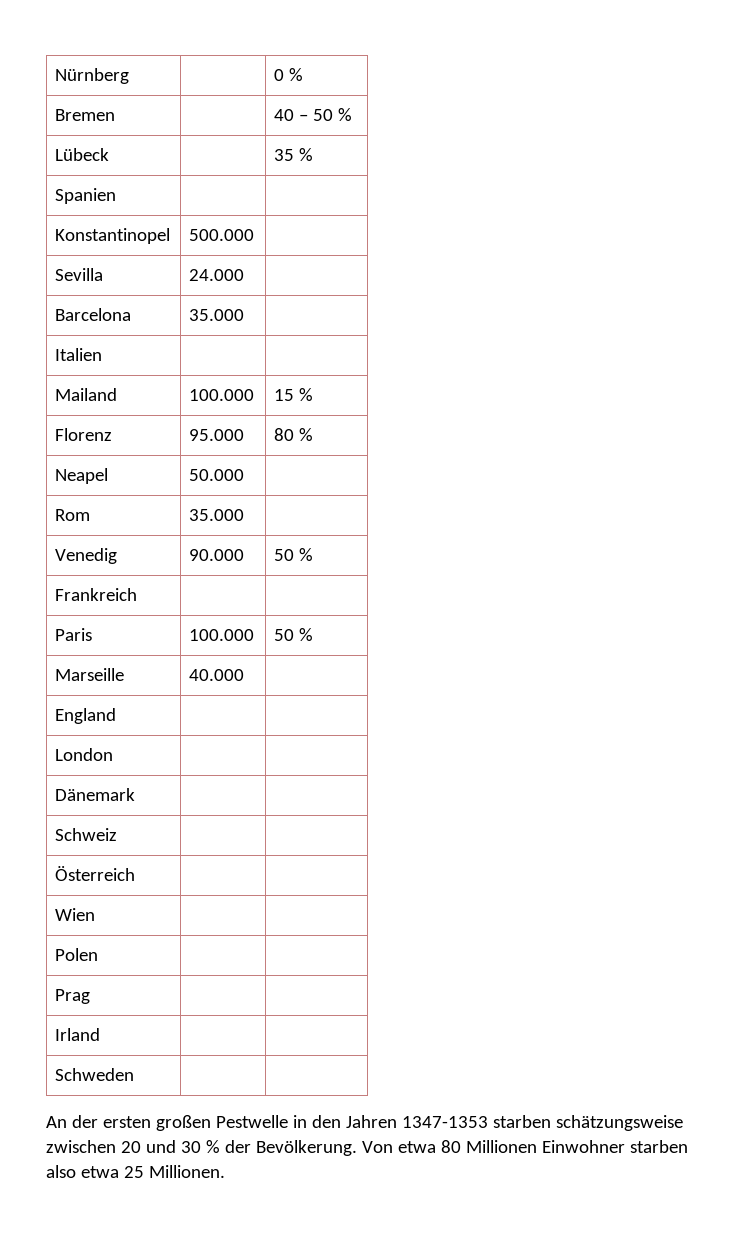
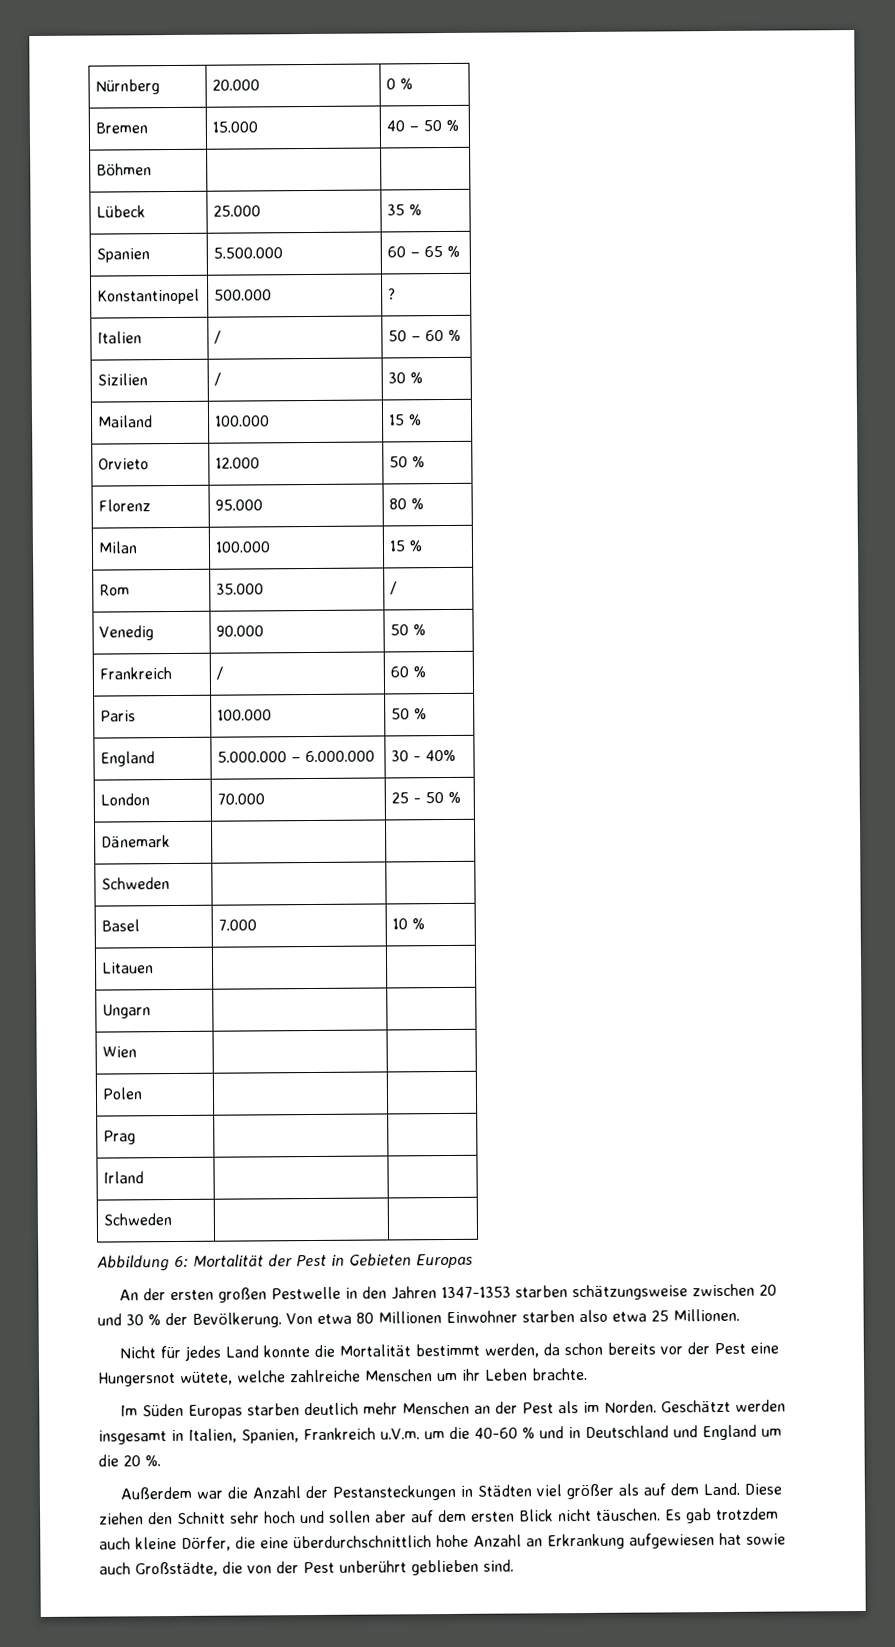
- Nürnberg | | 0 %
+ Nürnberg | 20.000 | 0 %
- Bremen | | 40 – 50 %
+ Bremen | 15.000 | 40 – 50 %
+ Böhmen | |
- Lübeck | | 35 %
+ Lübeck | 25.000 | 35 %
- Spanien | |
- Konstantinopel | 500.000 |
- Sevilla | 24.000 |
- Barcelona | 35.000 |
- Italien | |
+ Spanien | 5.500.000 | 60 – 65 %
+ Konstantinopel | 500.000 | ?
+ Italien | / | 50 – 60 %
+ Sizilien | / | 30 %
+ Orvieto | 12.000 | 50 %
- Neapel | 50.000 |
+ Milan | 100.000 | 15 %
- Rom | 35.000 |
+ Rom | 35.000 | /
- Frankreich | |
+ Frankreich | / | 60 %
- Marseille | 40.000 |
- England | |
- London | |
+ England | 5.000.000 – 6.000.000 | 30 - 40%
+ London | 70.000 | 25 - 50 %
  Dänemark | |
- Schweiz | |
- Österreich | |
+ Schweden | |
+ Basel | 7.000 | 10 %
+ Litauen | |
+ Ungarn | |
+ Abbildung 6: Mortalität der Pest in Gebieten Europas
+ Nicht für jedes Land konnte die Mortalität bestimmt werden, da schon bereits vor der Pest eine Hungersnot wütete, welche zahlreiche Menschen um ihr Leben brachte.
+ Im Süden Europas starben deutlich mehr Menschen an der Pest als im Norden. Geschätzt werden insgesamt in Italien, Spanien, Frankreich u.V.m. um die 40-60 % und in Deutschland und England um die 20 %.
+ Außerdem war die Anzahl der Pestansteckungen in Städten viel größer als auf dem Land. Diese ziehen den Schnitt sehr hoch und sollen aber auf dem ersten Blick nicht täuschen. Es gab trotzdem auch kleine Dörfer, die eine überdurchschnittlich hohe Anzahl an Erkrankung aufgewiesen hat sowie auch Großstädte, die von der Pest unberührt geblieben sind.

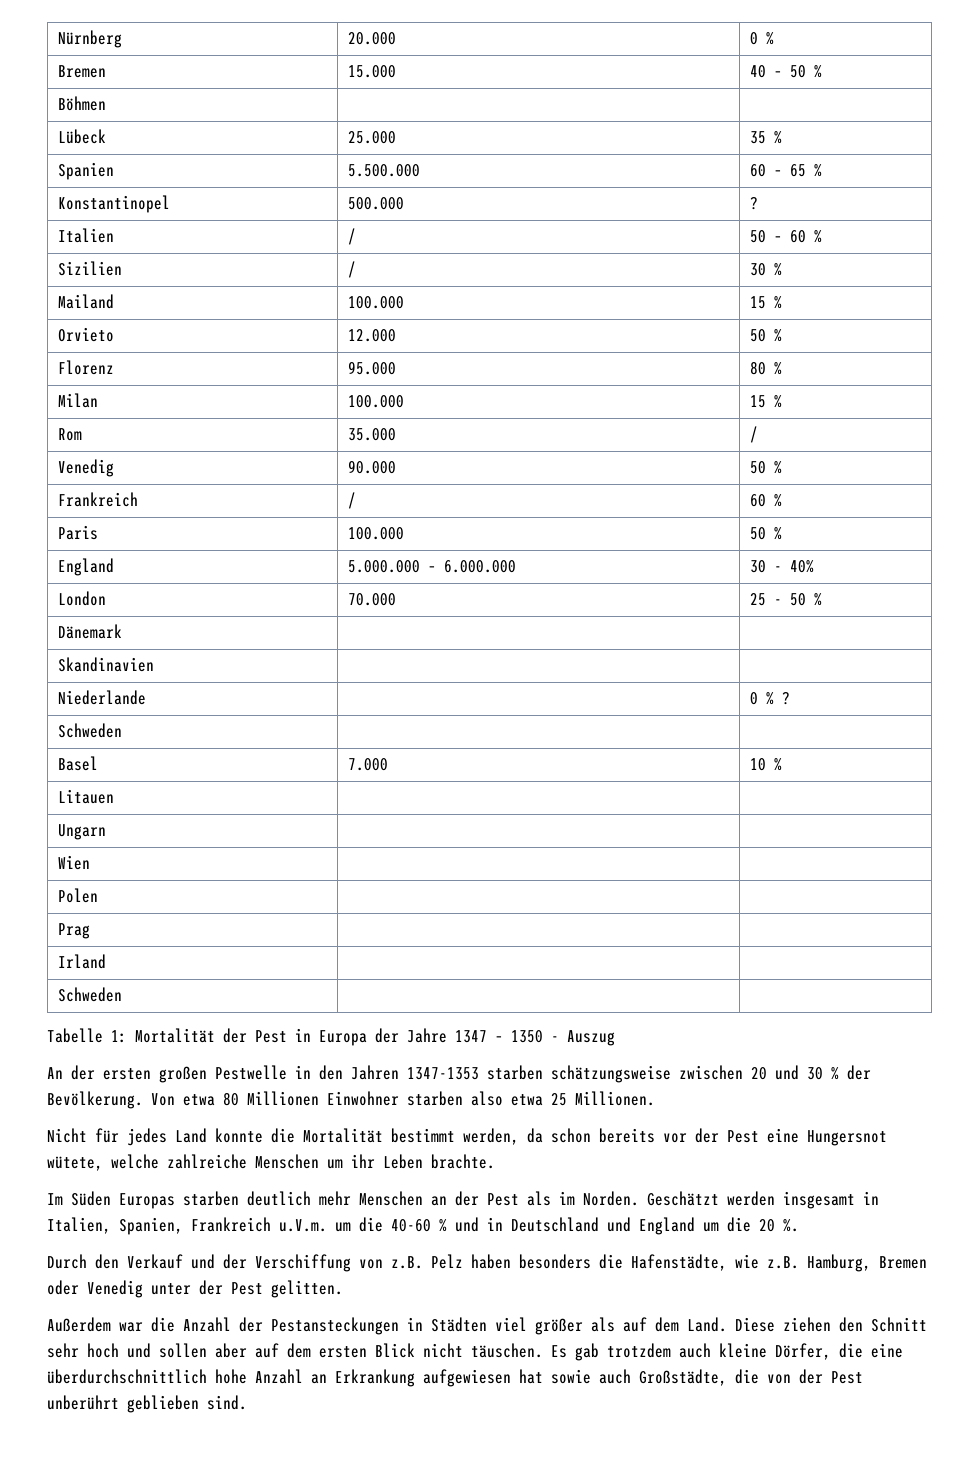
+ Skandinavien | |
+ Niederlande | | 0 % ?
- Abbildung 6: Mortalität der Pest in Gebieten Europas
+ Tabelle 1: Mortalität der Pest in Europa der Jahre 1347 – 1350 - Auszug
+ Durch den Verkauf und der Verschiffung von z.B. Pelz haben besonders die Hafenstädte, wie z.B. Hamburg, Bremen oder Venedig unter der Pest gelitten.

